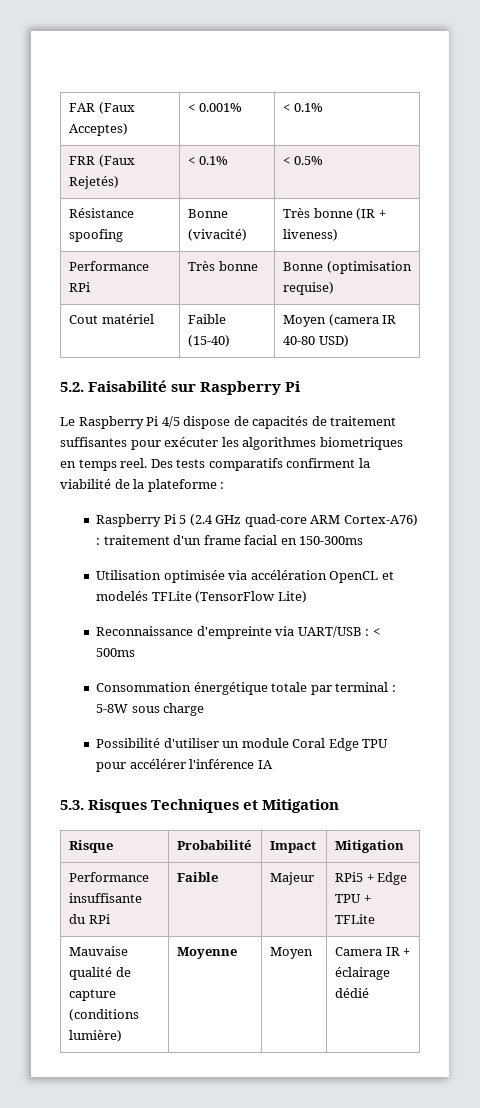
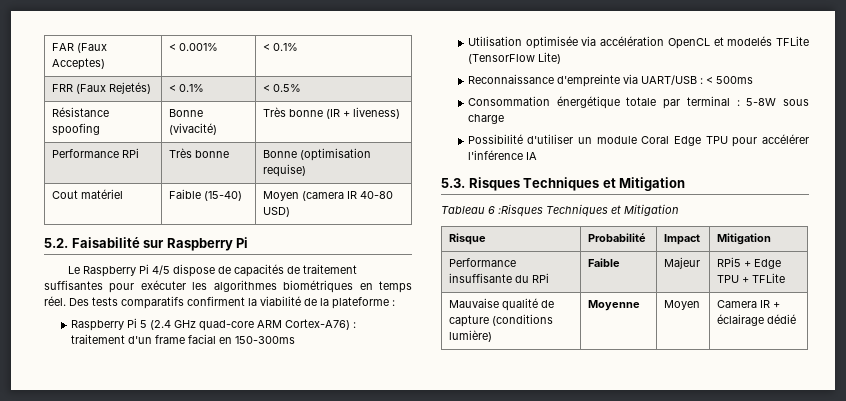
- Le Raspberry Pi 4/5 dispose de capacités de traitement suffisantes pour exécuter les algorithmes biometriques en temps reel.
+ Le Raspberry Pi 4/5 dispose de capacités de traitement suffisantes pour exécuter les algorithmes biométriques en temps réel.
+ Tableau 6 :Risques Techniques et Mitigation

